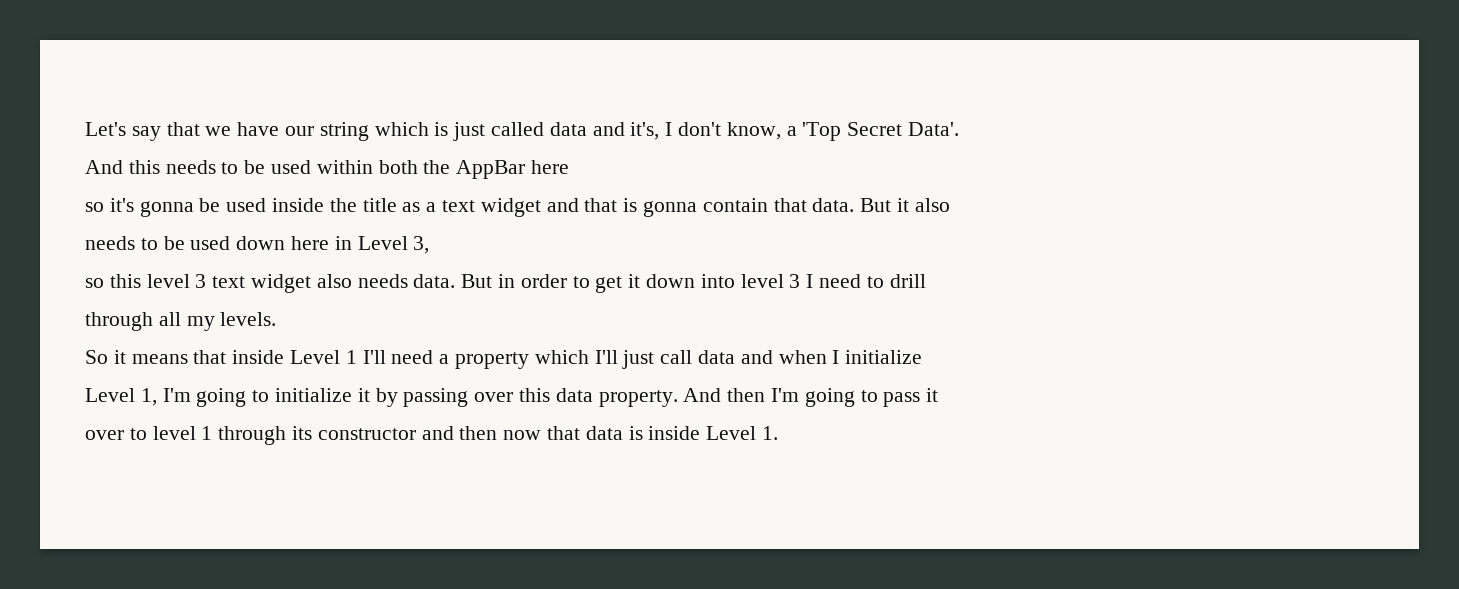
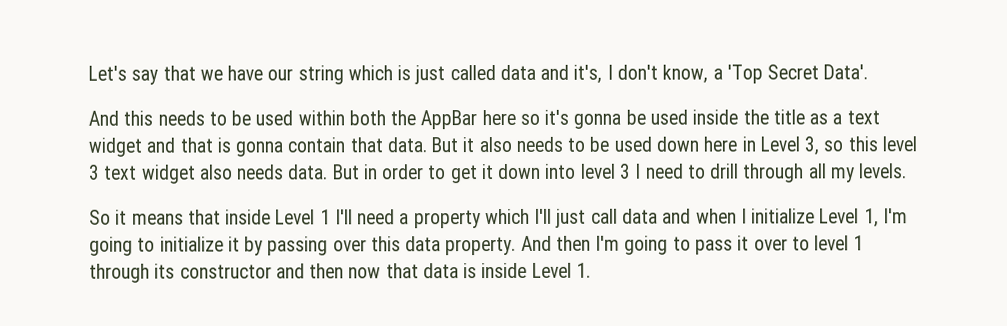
- And this needs to be used within both the AppBar here
- so it's gonna be used inside the title as a text widget and that is gonna contain that data.
+ And this needs to be used within both the AppBar here so it's gonna be used inside the title as a text widget and that is gonna contain that data.
- But it also
- needs to be used down here in Level 3,
- so this level 3 text widget also needs data.
+ But it also needs to be used down here in Level 3, so this level 3 text widget also needs data.
- But in order to get it down into level 3 I need to drill
- through all my levels.
+ But in order to get it down into level 3 I need to drill through all my levels.
- So it means that inside Level 1 I'll need a property which I'll just call data and when I initialize
- Level 1, I'm going to initialize it by passing over this data property.
+ So it means that inside Level 1 I'll need a property which I'll just call data and when I initialize Level 1, I'm going to initialize it by passing over this data property.
- And then I'm going to pass it
- over to level 1 through its constructor and then now that data is inside Level 1.
+ And then I'm going to pass it over to level 1 through its constructor and then now that data is inside Level 1.

